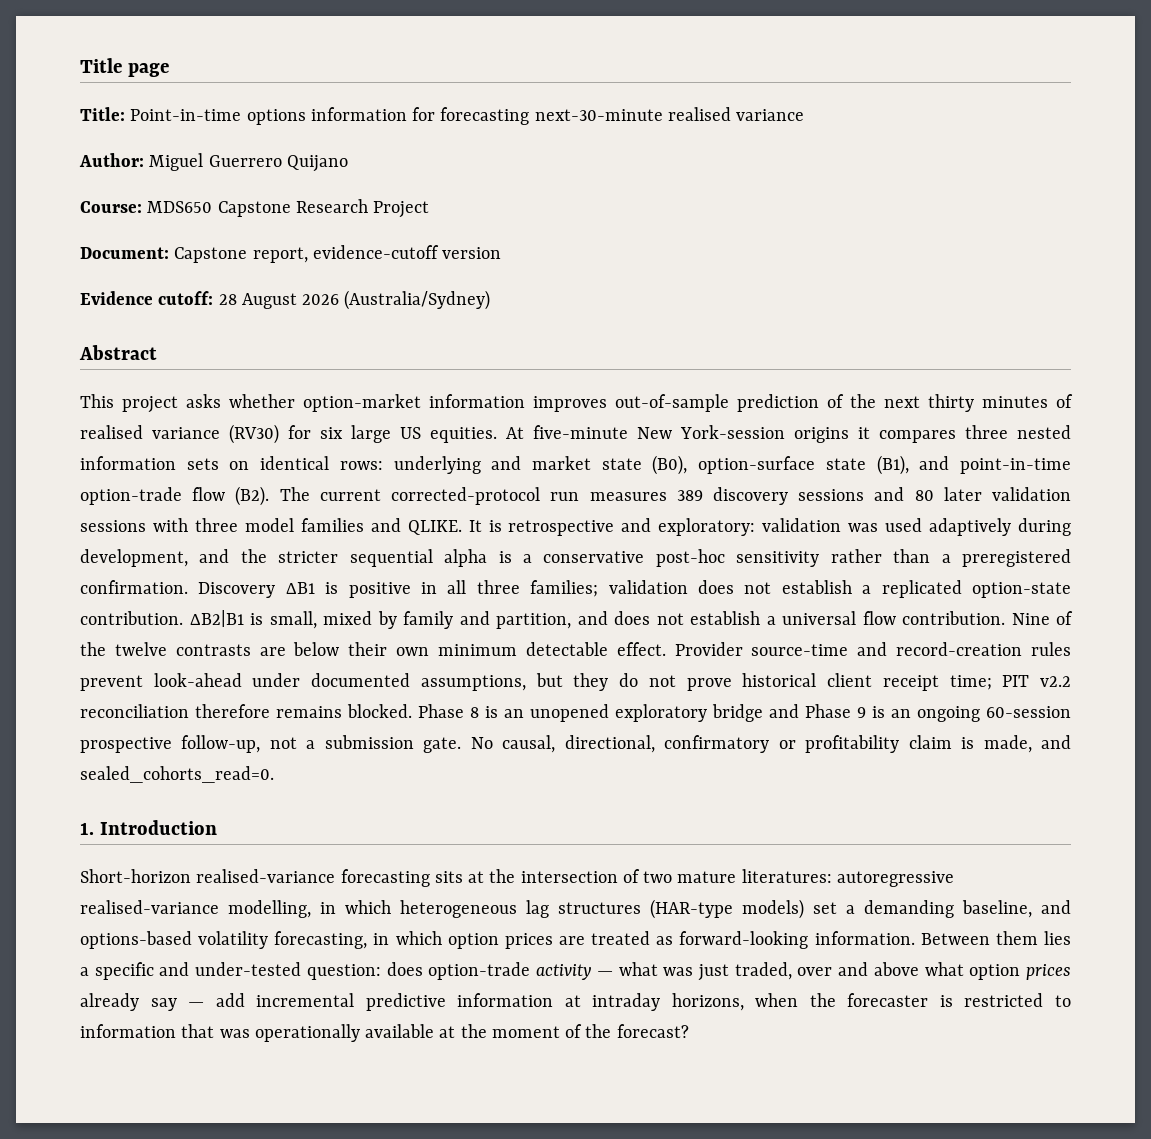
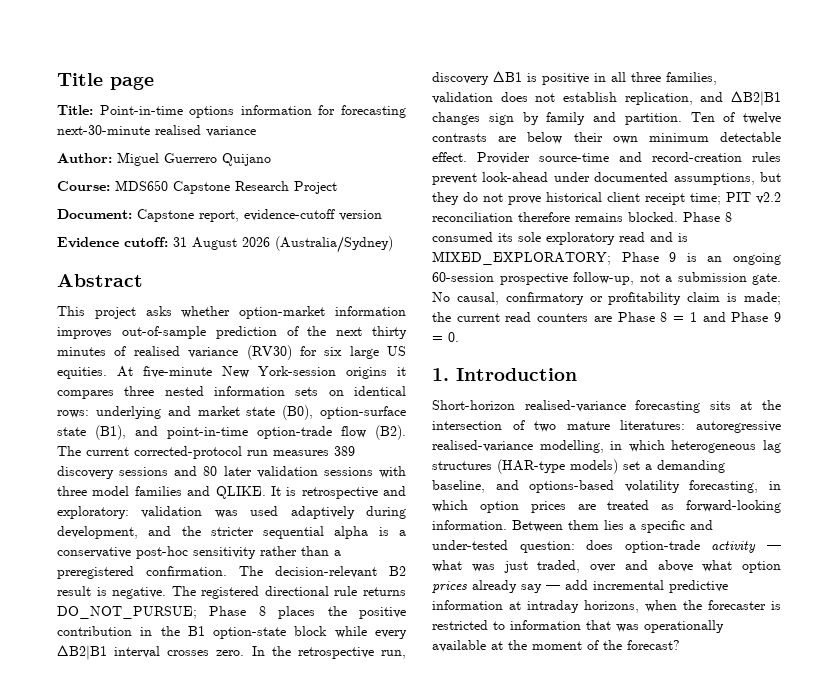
- Evidence cutoff: 28 August 2026 (Australia/Sydney)
+ Evidence cutoff: 31 August 2026 (Australia/Sydney)
- Discovery ΔB1 is positive in all three families; validation does not establish a replicated option-state contribution. ΔB2|B1 is small, mixed by family and partition, and does not establish a universal flow contribution. Nine of the twelve contrasts are below their own minimum detectable effect.
+ The decision-relevant B2 result is negative. The registered directional rule returns DO_NOT_PURSUE; Phase 8 places the positive contribution in the B1 option-state block while every ΔB2|B1 interval crosses zero. In the retrospective run, discovery ΔB1 is positive in all three families, validation does not establish replication, and ΔB2|B1 changes sign by family and partition. Ten of twelve contrasts are below their own minimum detectable effect.
- Phase 8 is an unopened exploratory bridge and Phase 9 is an ongoing 60-session prospective follow-up, not a submission gate.
+ Phase 8 consumed its sole exploratory read and is MIXED_EXPLORATORY; Phase 9 is an ongoing 60-session prospective follow-up, not a submission gate.
- No causal, directional, confirmatory or profitability claim is made, and sealed_cohorts_read=0.
+ No causal, confirmatory or profitability claim is made; the current read counters are Phase 8 = 1 and Phase 9 = 0.

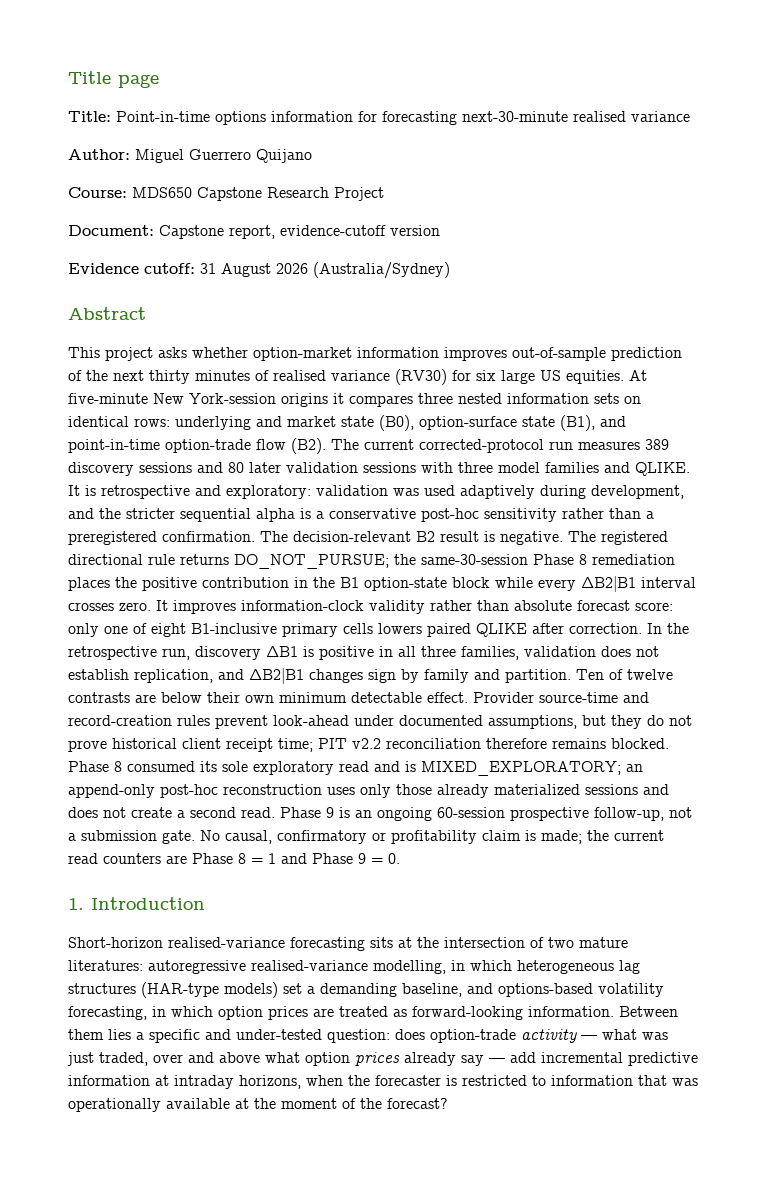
- The registered directional rule returns DO_NOT_PURSUE; Phase 8 places the positive contribution in the B1 option-state block while every ΔB2|B1 interval crosses zero.
+ The registered directional rule returns DO_NOT_PURSUE; the same-30-session Phase 8 remediation places the positive contribution in the B1 option-state block while every ΔB2|B1 interval crosses zero.
+ It improves information-clock validity rather than absolute forecast score: only one of eight B1-inclusive primary cells lowers paired QLIKE after correction.
- Phase 8 consumed its sole exploratory read and is MIXED_EXPLORATORY; Phase 9 is an ongoing 60-session prospective follow-up, not a submission gate.
+ Phase 8 consumed its sole exploratory read and is MIXED_EXPLORATORY; an append-only post-hoc reconstruction uses only those already materialized sessions and does not create a second read. Phase 9 is an ongoing 60-session prospective follow-up, not a submission gate.

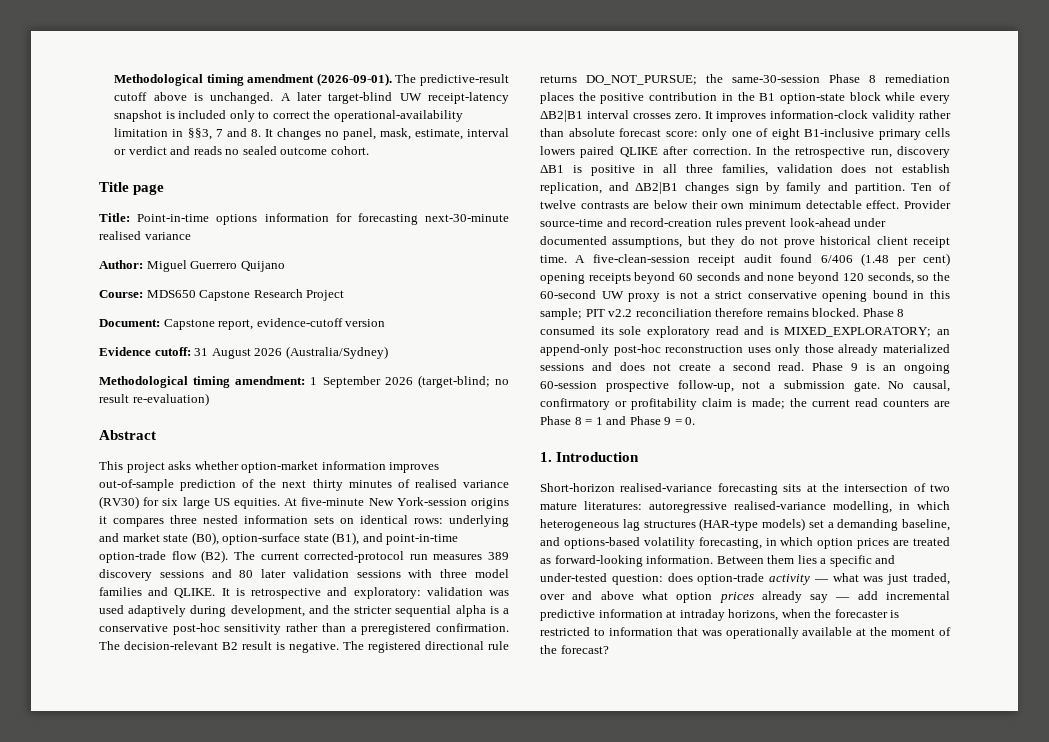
+ Methodological timing amendment (2026-09-01). The predictive-result cutoff above is unchanged. A later target-blind UW receipt-latency snapshot is included only to correct the operational-availability limitation in §§3, 7 and 8. It changes no panel, mask, estimate, interval or verdict and reads no sealed outcome cohort.
+ Methodological timing amendment: 1 September 2026 (target-blind; no result re-evaluation)
- Provider source-time and record-creation rules prevent look-ahead under documented assumptions, but they do not prove historical client receipt time; PIT v2.2 reconciliation therefore remains blocked.
+ Provider source-time and record-creation rules prevent look-ahead under documented assumptions, but they do not prove historical client receipt time. A five-clean-session receipt audit found 6/406 (1.48 per cent) opening receipts beyond 60 seconds and none beyond 120 seconds, so the 60-second UW proxy is not a strict conservative opening bound in this sample; PIT v2.2 reconciliation therefore remains blocked.

